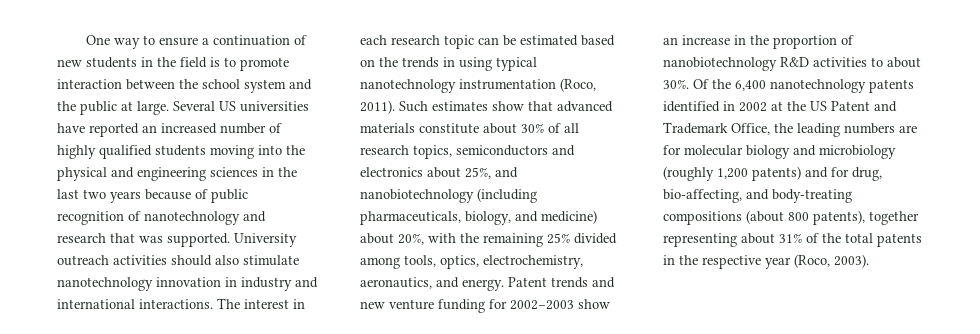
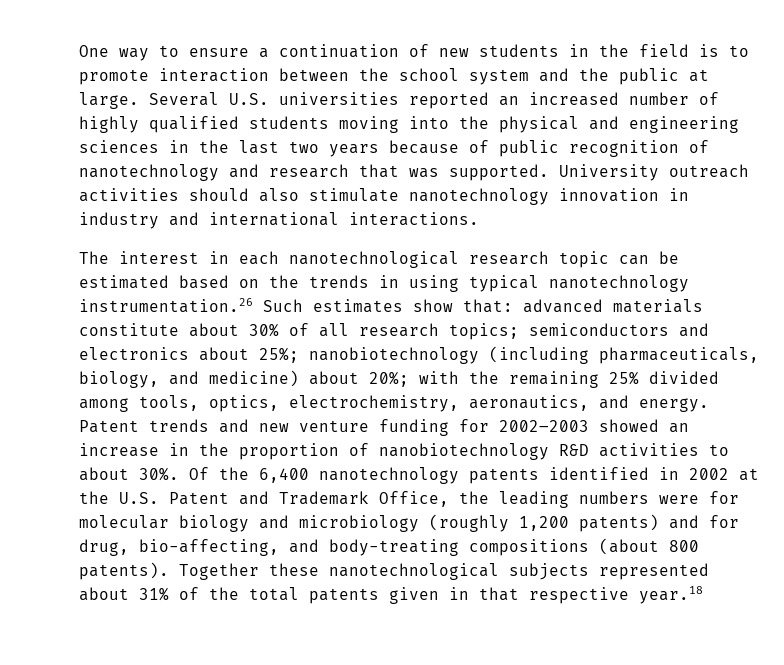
- Several US universities have reported an increased number of highly qualified students moving into the physical and engineering sciences in the last two years because of public recognition of nanotechnology and research that was supported.
+ Several U.S. universities reported an increased number of highly qualified students moving into the physical and engineering sciences in the last two years because of public recognition of nanotechnology and research that was supported.
- University outreach activities should also stimulate nanotechnology innovation in industry and international interactions. The interest in each research topic can be estimated based on the trends in using typical nanotechnology instrumentation (Roco, 2011). Such estimates show that advanced materials constitute about 30% of all research topics, semiconductors and electronics about 25%, and nanobiotechnology (including pharmaceuticals, biology, and medicine) about 20%, with the remaining 25% divided among tools, optics, electrochemistry, aeronautics, and energy.
+ University outreach activities should also stimulate nanotechnology innovation in industry and international interactions.
+ The interest in each nanotechnological research topic can be estimated based on the trends in using typical nanotechnology instrumentation.26 Such estimates show that: advanced materials constitute about 30% of all research topics; semiconductors and electronics about 25%; nanobiotechnology (including pharmaceuticals, biology, and medicine) about 20%; with the remaining 25% divided among tools, optics, electrochemistry, aeronautics, and energy.
- Patent trends and new venture funding for 2002–2003 show an increase in the proportion of nanobiotechnology R&D activities to about 30%.
+ Patent trends and new venture funding for 2002–2003 showed an increase in the proportion of nanobiotechnology R&D activities to about 30%.
- Of the 6,400 nanotechnology patents identified in 2002 at the US Patent and Trademark Office, the leading numbers are for molecular biology and microbiology (roughly 1,200 patents) and for drug, bio-affecting, and body-treating compositions (about 800 patents), together representing about 31% of the total patents in the respective year (Roco, 2003).
+ Of the 6,400 nanotechnology patents identified in 2002 at the U.S. Patent and Trademark Office, the leading numbers were for molecular biology and microbiology (roughly 1,200 patents) and for drug, bio-affecting, and body-treating compositions (about 800 patents). Together these nanotechnological subjects represented about 31% of the total patents given in that respective year.18

